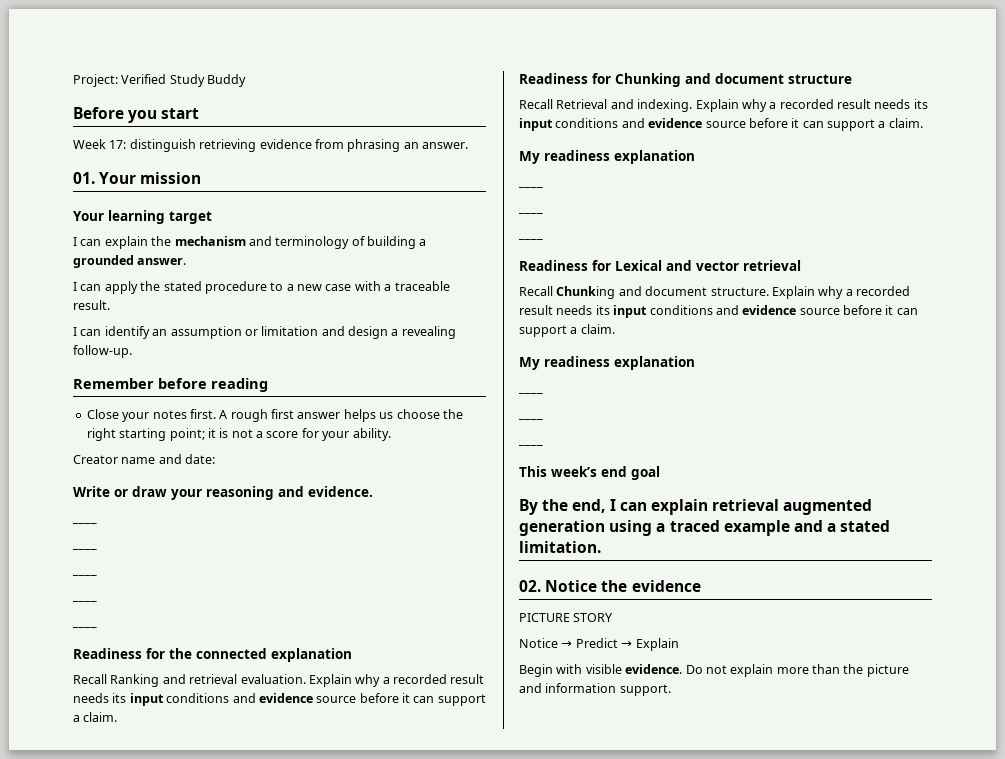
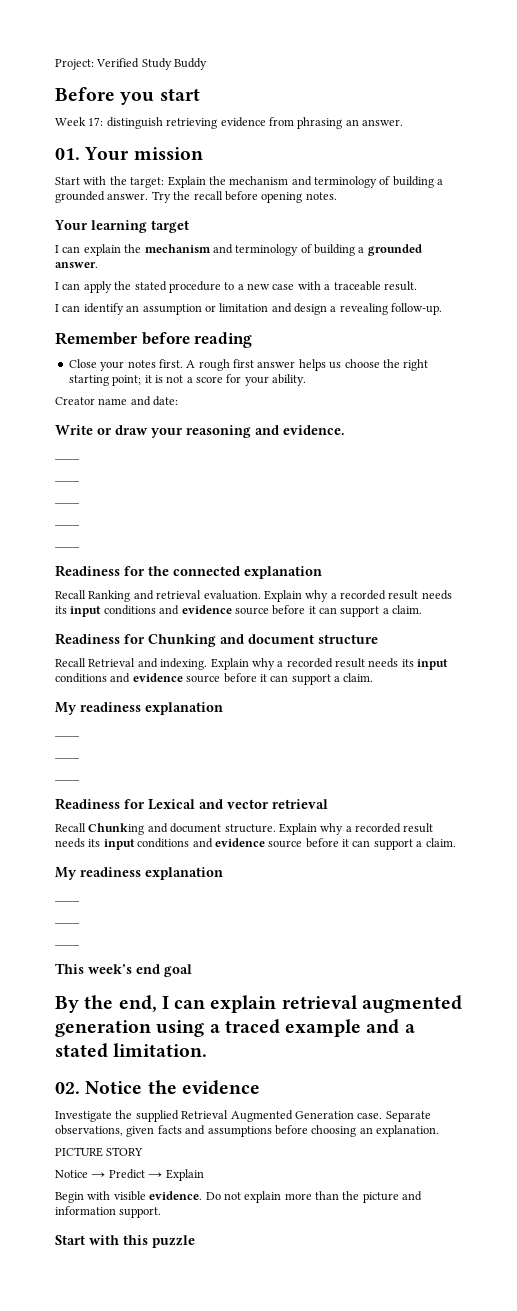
+ Start with the target: Explain the mechanism and terminology of building a grounded answer. Try the recall before opening notes.
+ Investigate the supplied Retrieval Augmented Generation case. Separate observations, given facts and assumptions before choosing an explanation.
+ Start with this puzzle

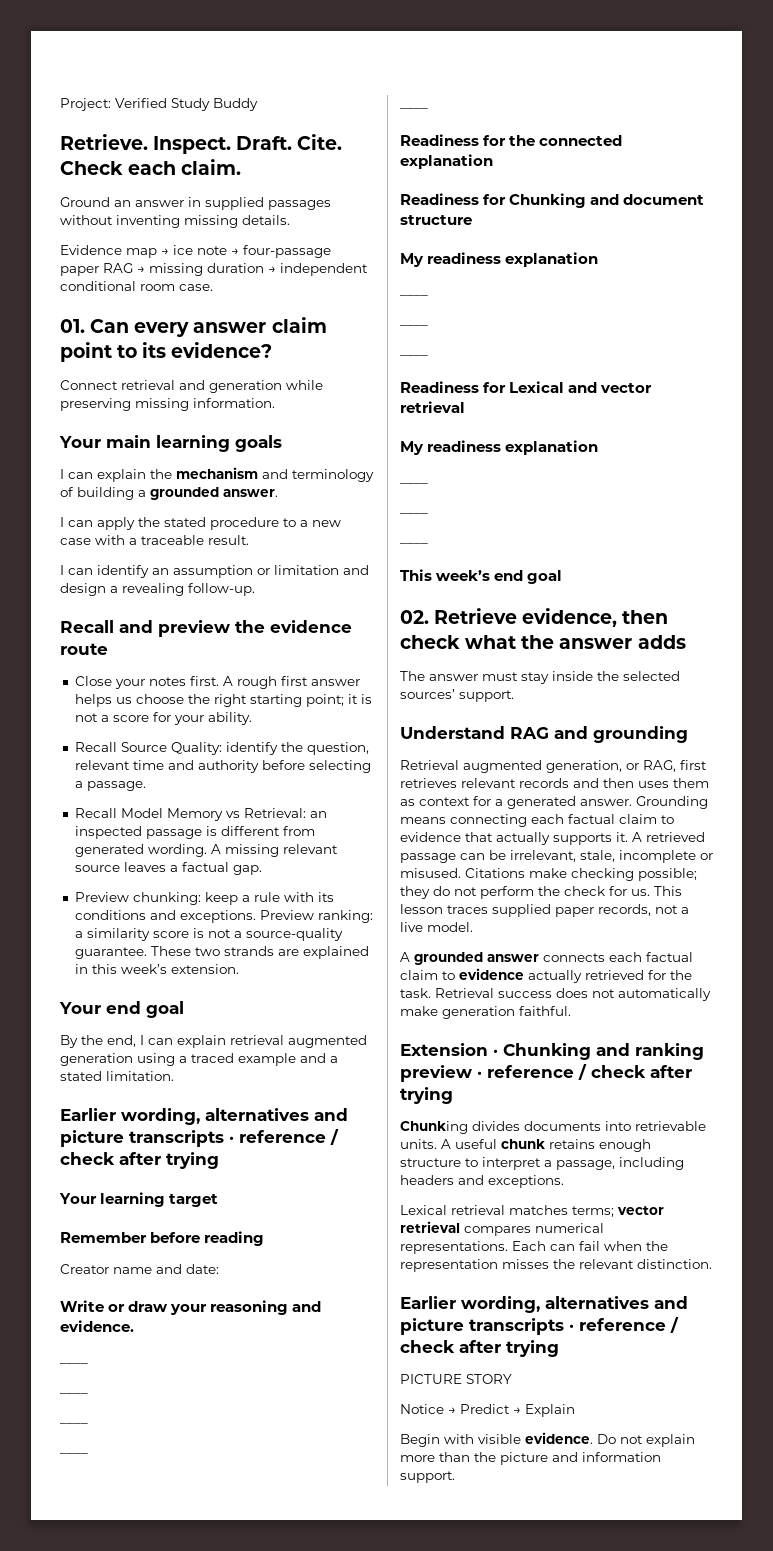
- Before you start
- Week 17: distinguish retrieving evidence from phrasing an answer.
- 01. Your mission
- Start with the target: Explain the mechanism and terminology of building a grounded answer. Try the recall before opening notes.
- Your learning target
+ Retrieve. Inspect. Draft. Cite. Check each claim.
+ Ground an answer in supplied passages without inventing missing details.
+ Evidence map → ice note → four-passage paper RAG → missing duration → independent conditional room case.
+ 01. Can every answer claim point to its evidence?
+ Connect retrieval and generation while preserving missing information.
+ Your main learning goals
- Remember before reading
+ Recall and preview the evidence route
+ Recall Source Quality: identify the question, relevant time and authority before selecting a passage.
+ Recall Model Memory vs Retrieval: an inspected passage is different from generated wording. A missing relevant source leaves a factual gap.
+ Preview chunking: keep a rule with its conditions and exceptions. Preview ranking: a similarity score is not a source-quality guarantee. These two strands are explained in this week’s extension.
+ Your end goal
+ By the end, I can explain retrieval augmented generation using a traced example and a stated limitation.
+ Earlier wording, alternatives and picture transcripts · reference / check after trying
+ Your learning target
+ Remember before reading
- Recall Ranking and retrieval evaluation. Explain why a recorded result needs its input conditions and evidence source before it can support a claim.
- Recall Retrieval and indexing. Explain why a recorded result needs its input conditions and evidence source before it can support a claim.
- Recall Chunking and document structure. Explain why a recorded result needs its input conditions and evidence source before it can support a claim.
- By the end, I can explain retrieval augmented generation using a traced example and a stated limitation.
- 02. Notice the evidence
- Investigate the supplied Retrieval Augmented Generation case. Separate observations, given facts and assumptions before choosing an explanation.
+ 02. Retrieve evidence, then check what the answer adds
+ The answer must stay inside the selected sources’ support.
+ Understand RAG and grounding
+ Retrieval augmented generation, or RAG, first retrieves relevant records and then uses them as context for a generated answer. Grounding means connecting each factual claim to evidence that actually supports it. A retrieved passage can be irrelevant, stale, incomplete or misused. Citations make checking possible; they do not perform the check for us. This lesson traces supplied paper records, not a live model.
+ A grounded answer connects each factual claim to evidence actually retrieved for the task. Retrieval success does not automatically make generation faithful.
+ Extension · Chunking and ranking preview · reference / check after trying
+ Chunking divides documents into retrievable units. A useful chunk retains enough structure to interpret a passage, including headers and exceptions.
+ Lexical retrieval matches terms; vector retrieval compares numerical representations. Each can fail when the representation misses the relevant distinction.
+ Earlier wording, alternatives and picture transcripts · reference / check after trying
- Start with this puzzle

